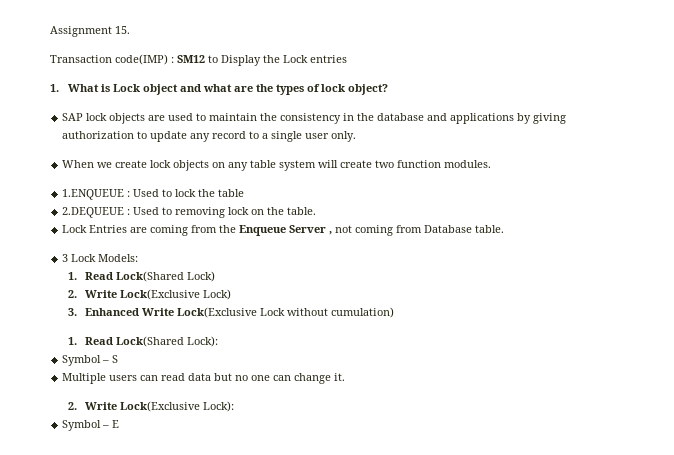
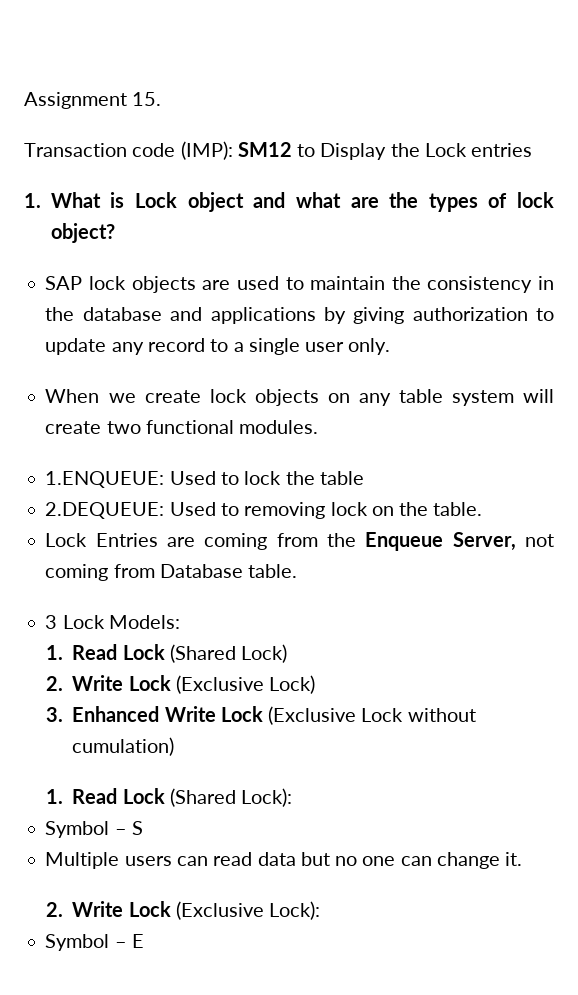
- Transaction code(IMP) : SM12 to Display the Lock entries
+ Transaction code (IMP): SM12 to Display the Lock entries
- When we create lock objects on any table system will create two function modules.
+ When we create lock objects on any table system will create two functional modules.
- 1.ENQUEUE : Used to lock the table
+ 1.ENQUEUE: Used to lock the table
- 2.DEQUEUE : Used to removing lock on the table.
+ 2.DEQUEUE: Used to removing lock on the table.
- Lock Entries are coming from the Enqueue Server , not coming from Database table.
+ Lock Entries are coming from the Enqueue Server, not coming from Database table.
- 1. Read Lock(Shared Lock)
+ 1. Read Lock (Shared Lock)
- 2. Write Lock(Exclusive Lock)
+ 2. Write Lock (Exclusive Lock)
- 3. Enhanced Write Lock(Exclusive Lock without cumulation)
+ 3. Enhanced Write Lock (Exclusive Lock without cumulation)
- 1. Read Lock(Shared Lock):
+ 1. Read Lock (Shared Lock):
- 2. Write Lock(Exclusive Lock):
+ 2. Write Lock (Exclusive Lock):

